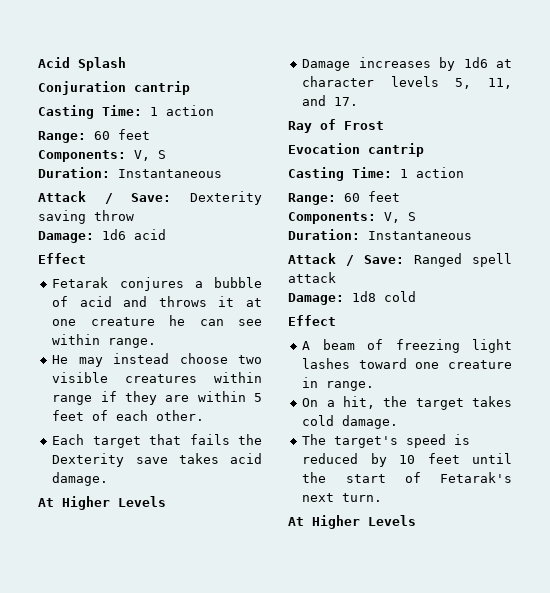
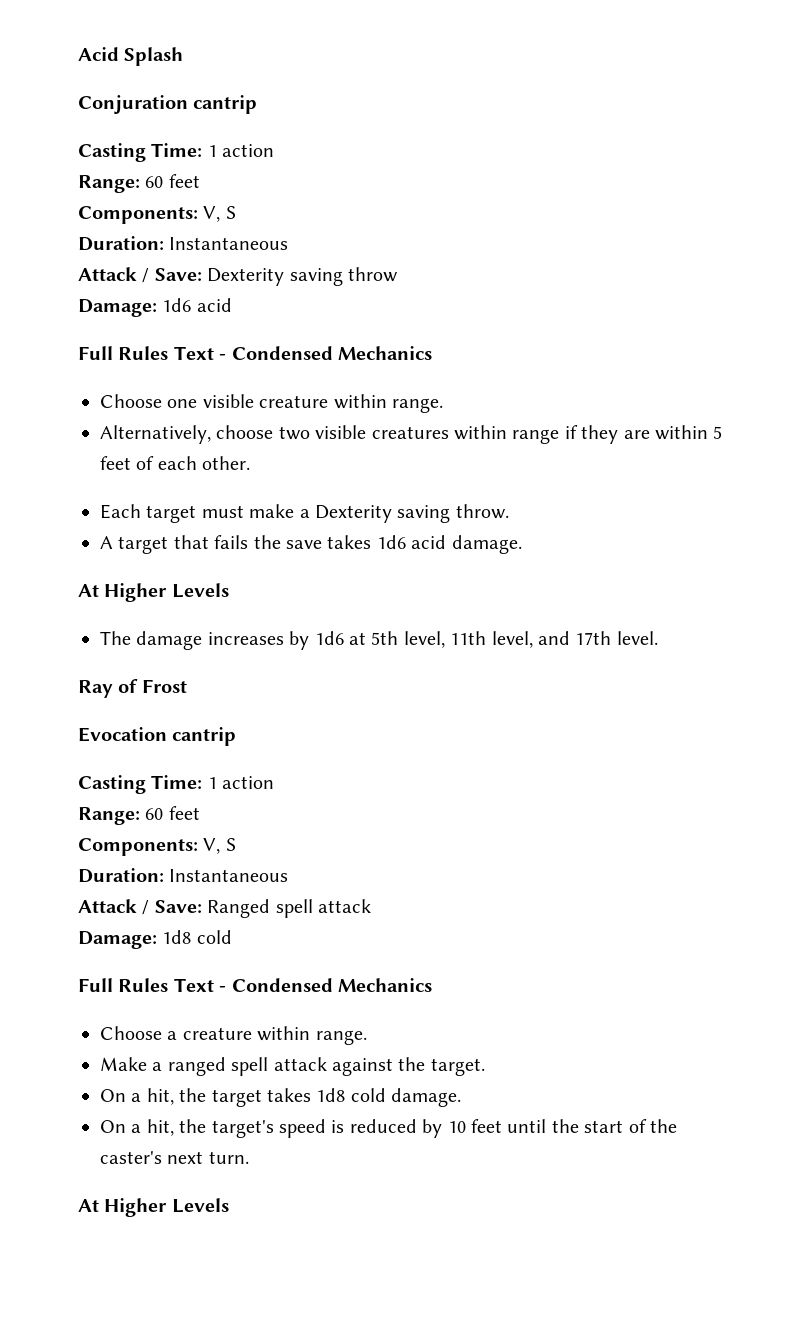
  Damage: 1d6 acid
- Effect
- Fetarak conjures a bubble of acid and throws it at one creature he can see within range.
- He may instead choose two visible creatures within range if they are within 5 feet of each other.
+ Full Rules Text - Condensed Mechanics
+ Choose one visible creature within range.
+ Alternatively, choose two visible creatures within range if they are within 5 feet of each other.
- Each target that fails the Dexterity save takes acid damage.
+ Each target must make a Dexterity saving throw.
+ A target that fails the save takes 1d6 acid damage.
- Damage increases by 1d6 at character levels 5, 11, and 17.
+ The damage increases by 1d6 at 5th level, 11th level, and 17th level.
  Damage: 1d8 cold
- Effect
- A beam of freezing light lashes toward one creature in range.
+ Full Rules Text - Condensed Mechanics
+ Choose a creature within range.
+ Make a ranged spell attack against the target.
- On a hit, the target takes cold damage.
+ On a hit, the target takes 1d8 cold damage.
- The target's speed is reduced by 10 feet until the start of Fetarak's next turn.
+ On a hit, the target's speed is reduced by 10 feet until the start of the caster's next turn.

